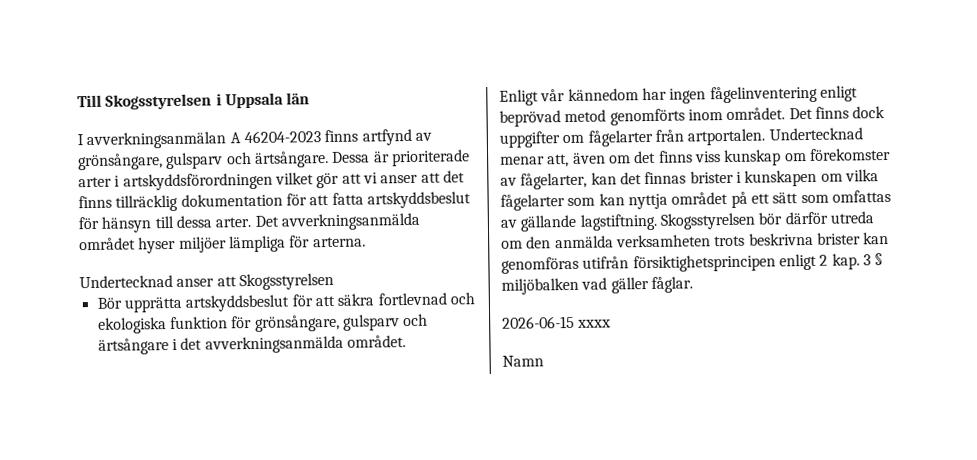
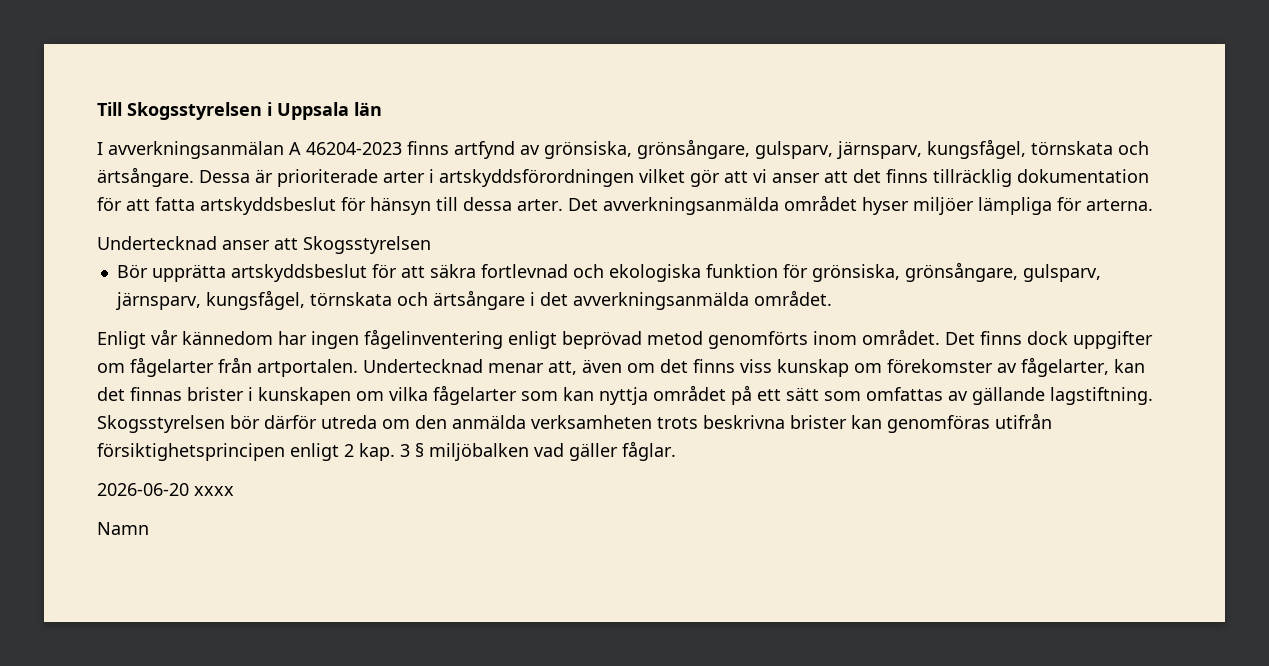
- I avverkningsanmälan A 46204-2023 finns artfynd av grönsångare, gulsparv och ärtsångare.
+ I avverkningsanmälan A 46204-2023 finns artfynd av grönsiska, grönsångare, gulsparv, järnsparv, kungsfågel, törnskata och ärtsångare.
- Bör upprätta artskyddsbeslut för att säkra fortlevnad och ekologiska funktion för grönsångare, gulsparv och ärtsångare i det avverkningsanmälda området.
+ Bör upprätta artskyddsbeslut för att säkra fortlevnad och ekologiska funktion för grönsiska, grönsångare, gulsparv, järnsparv, kungsfågel, törnskata och ärtsångare i det avverkningsanmälda området.
- 2026-06-15 xxxx
+ 2026-06-20 xxxx

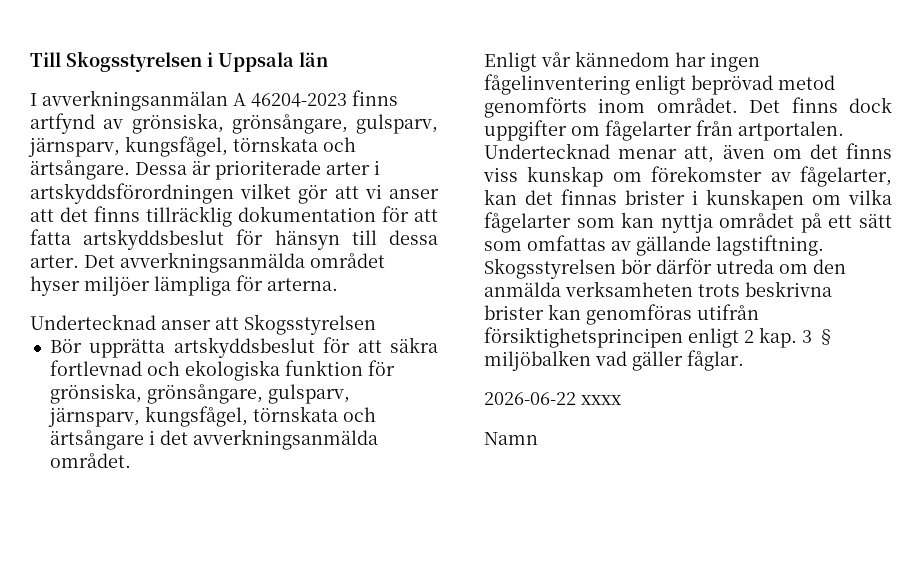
- 2026-06-20 xxxx
+ 2026-06-22 xxxx

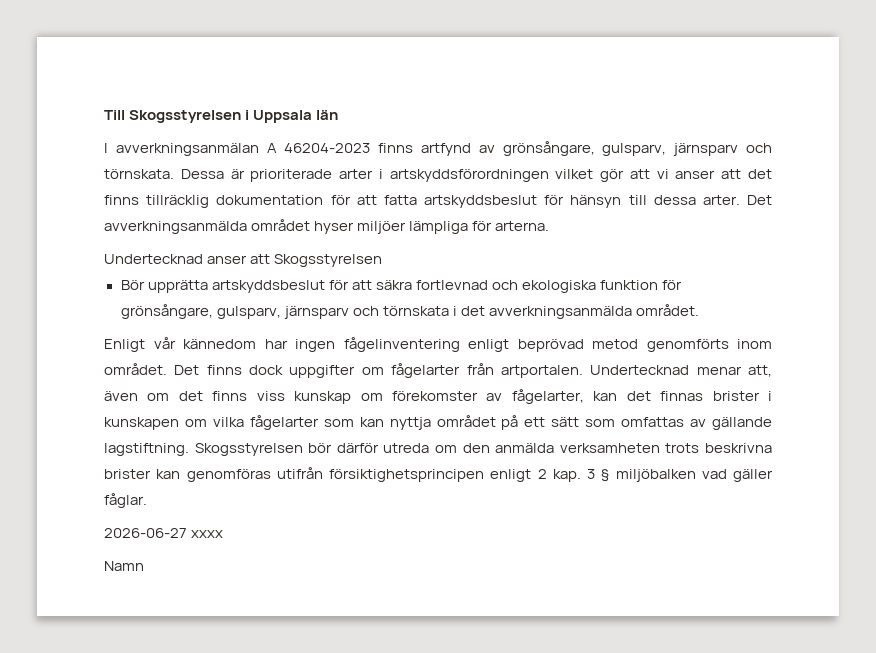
- I avverkningsanmälan A 46204-2023 finns artfynd av grönsiska, grönsångare, gulsparv, järnsparv, kungsfågel, törnskata och ärtsångare.
+ I avverkningsanmälan A 46204-2023 finns artfynd av grönsångare, gulsparv, järnsparv och törnskata.
- Bör upprätta artskyddsbeslut för att säkra fortlevnad och ekologiska funktion för grönsiska, grönsångare, gulsparv, järnsparv, kungsfågel, törnskata och ärtsångare i det avverkningsanmälda området.
+ Bör upprätta artskyddsbeslut för att säkra fortlevnad och ekologiska funktion för grönsångare, gulsparv, järnsparv och törnskata i det avverkningsanmälda området.
- 2026-06-22 xxxx
+ 2026-06-27 xxxx

